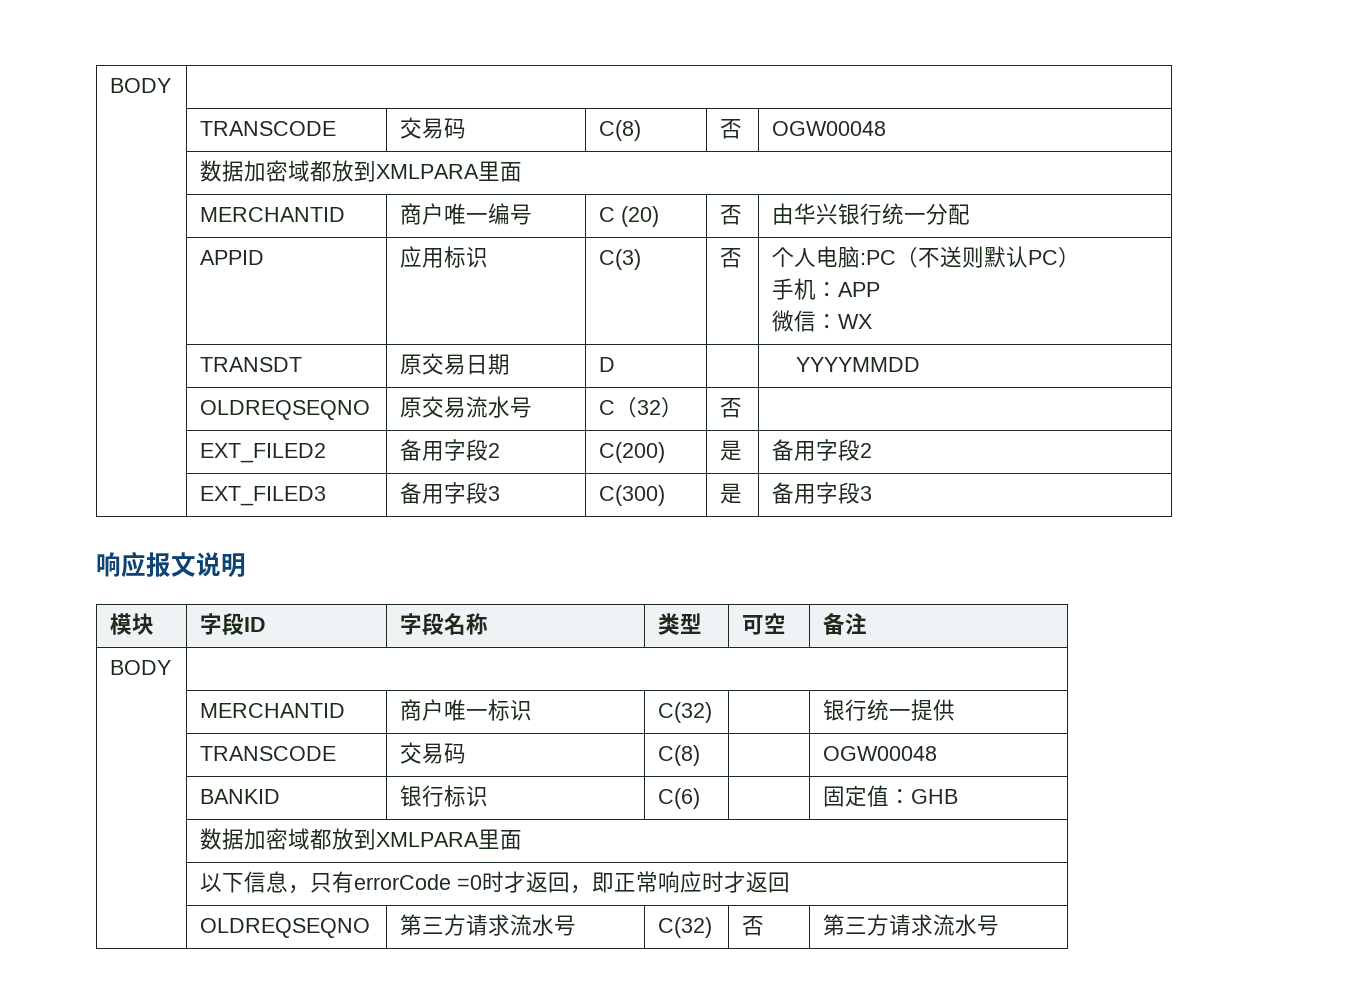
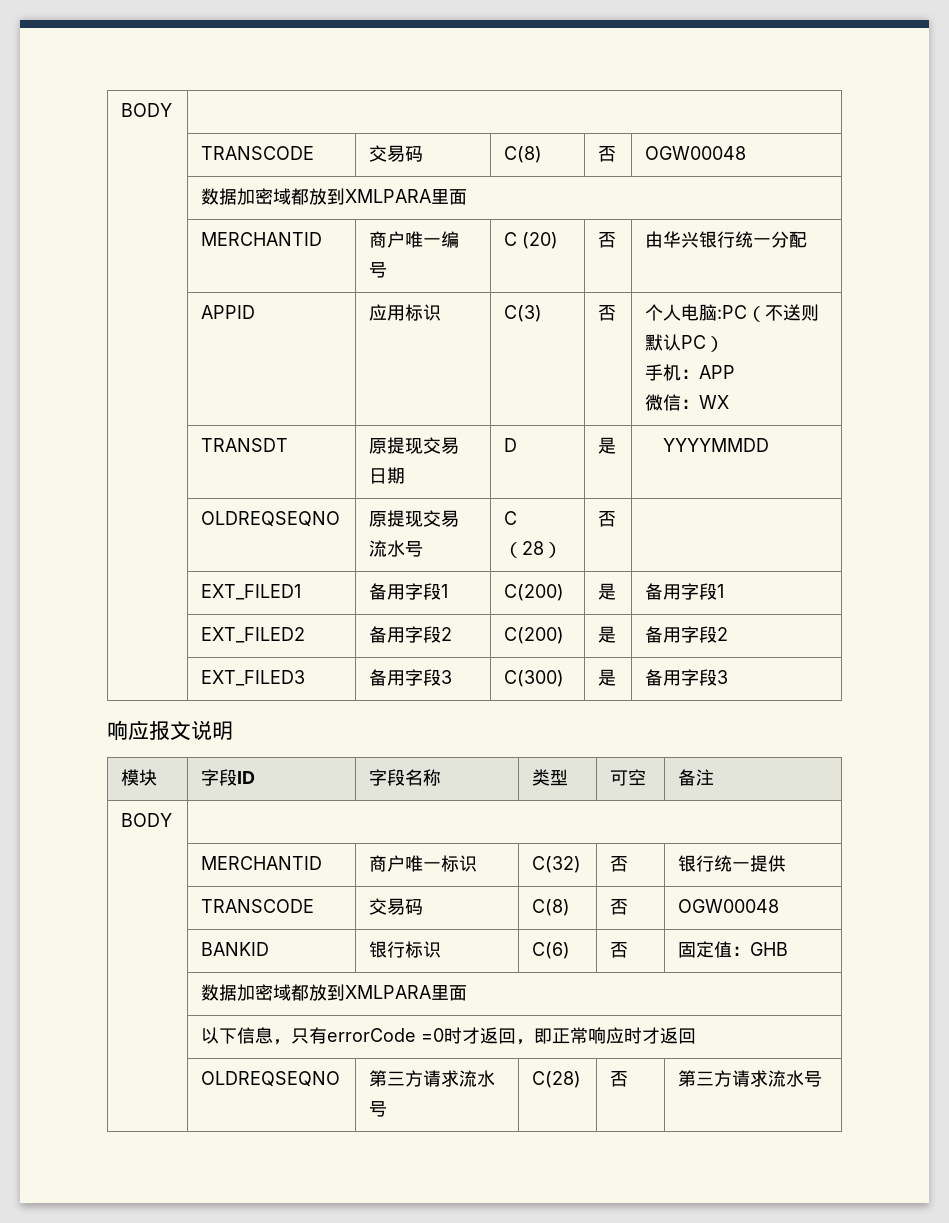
- | TRANSDT | 原交易日期 | D | | YYYYMMDD
+ | TRANSDT | 原提现交易日期 | D | 是 | YYYYMMDD
- | OLDREQSEQNO | 原交易流水号 | C（32） | 否 |
+ | OLDREQSEQNO | 原提现交易流水号 | C（28） | 否 |
+ | EXT_FILED1 | 备用字段1 | C(200) | 是 | 备用字段1
- | MERCHANTID | 商户唯一标识 | C(32) | | 银行统一提供
- | TRANSCODE | 交易码 | C(8) | | OGW00048
+ | MERCHANTID | 商户唯一标识 | C(32) | 否 | 银行统一提供
+ | TRANSCODE | 交易码 | C(8) | 否 | OGW00048
- | BANKID | 银行标识 | C(6) | | 固定值：GHB
+ | BANKID | 银行标识 | C(6) | 否 | 固定值：GHB
- | OLDREQSEQNO | 第三方请求流水号 | C(32) | 否 | 第三方请求流水号
+ | OLDREQSEQNO | 第三方请求流水号 | C(28) | 否 | 第三方请求流水号

